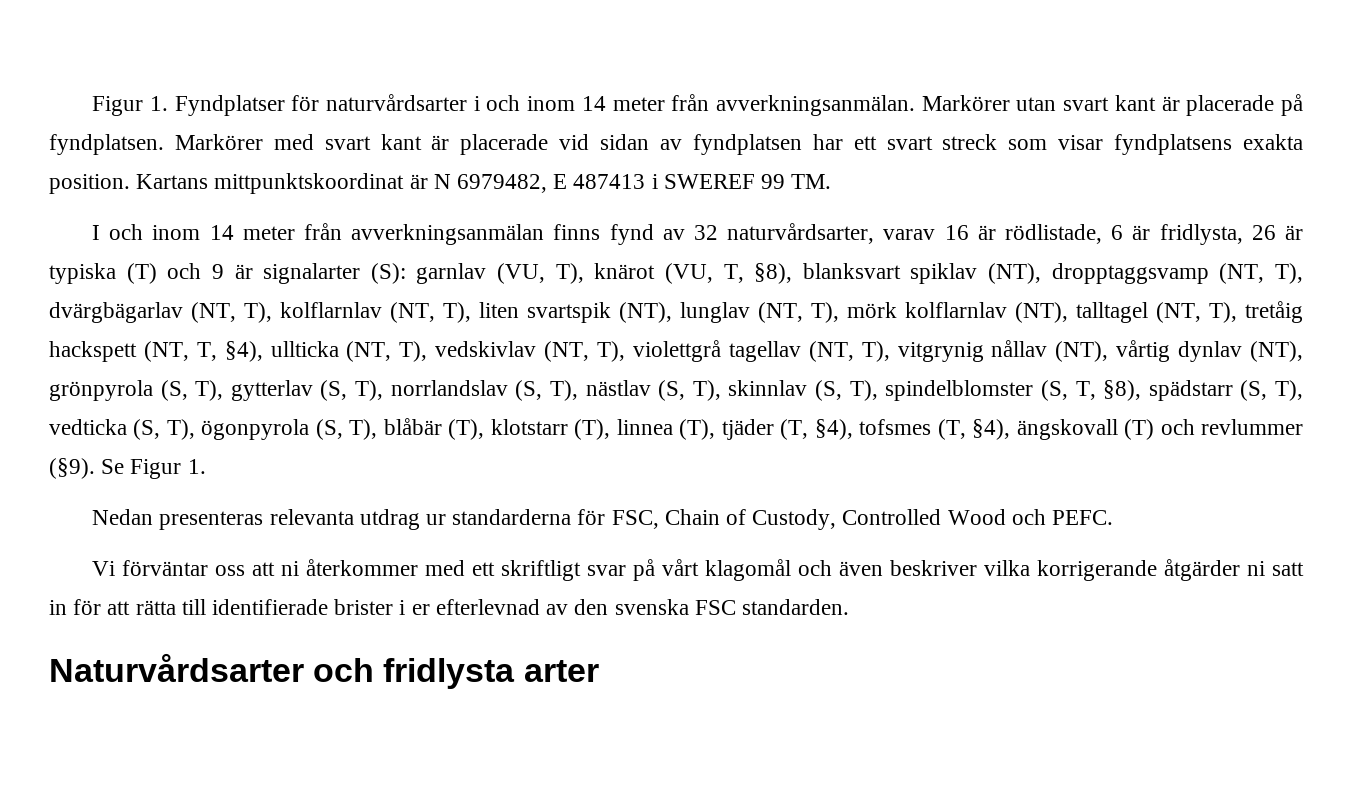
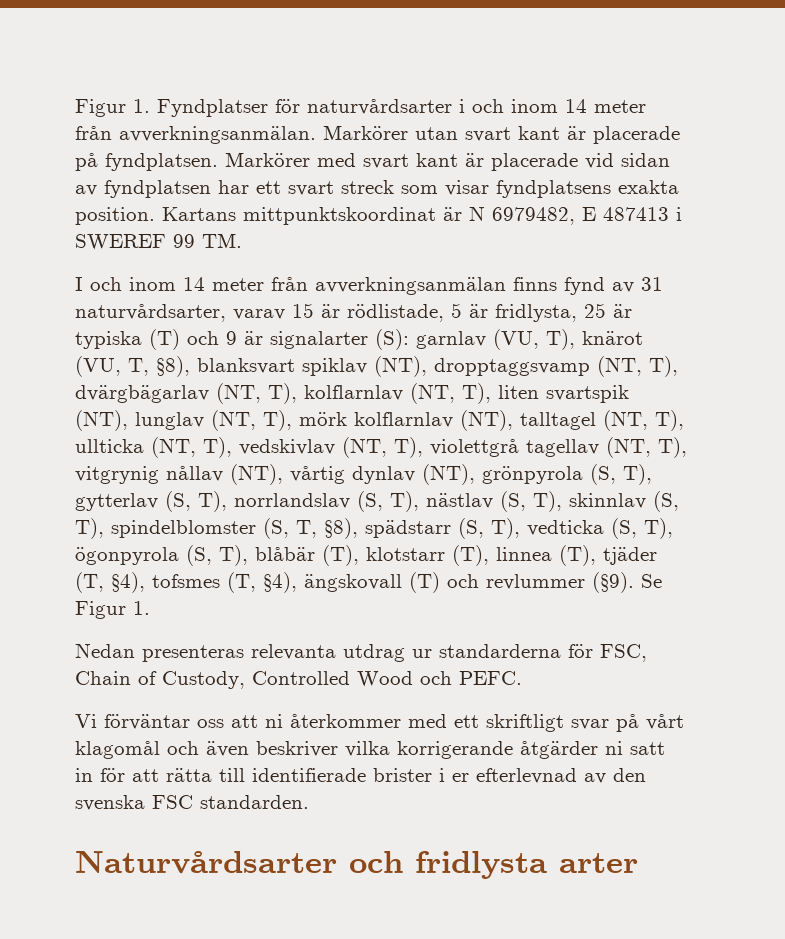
- I och inom 14 meter från avverkningsanmälan finns fynd av 32 naturvårdsarter, varav 16 är rödlistade, 6 är fridlysta, 26 är typiska (T) och 9 är signalarter (S):
+ I och inom 14 meter från avverkningsanmälan finns fynd av 31 naturvårdsarter, varav 15 är rödlistade, 5 är fridlysta, 25 är typiska (T) och 9 är signalarter (S):
- garnlav (VU, T), knärot (VU, T, §8), blanksvart spiklav (NT), dropptaggsvamp (NT, T), dvärgbägarlav (NT, T), kolflarnlav (NT, T), liten svartspik (NT), lunglav (NT, T), mörk kolflarnlav (NT), talltagel (NT, T), tretåig hackspett (NT, T, §4), ullticka (NT, T), vedskivlav (NT, T), violettgrå tagellav (NT, T), vitgrynig nållav (NT), vårtig dynlav (NT), grönpyrola (S, T), gytterlav (S, T), norrlandslav (S, T), nästlav (S, T), skinnlav (S, T), spindelblomster (S, T, §8), spädstarr (S, T), vedticka (S, T), ögonpyrola (S, T), blåbär (T), klotstarr (T), linnea (T), tjäder (T, §4), tofsmes (T, §4), ängskovall (T) och revlummer (§9).
+ garnlav (VU, T), knärot (VU, T, §8), blanksvart spiklav (NT), dropptaggsvamp (NT, T), dvärgbägarlav (NT, T), kolflarnlav (NT, T), liten svartspik (NT), lunglav (NT, T), mörk kolflarnlav (NT), talltagel (NT, T), ullticka (NT, T), vedskivlav (NT, T), violettgrå tagellav (NT, T), vitgrynig nållav (NT), vårtig dynlav (NT), grönpyrola (S, T), gytterlav (S, T), norrlandslav (S, T), nästlav (S, T), skinnlav (S, T), spindelblomster (S, T, §8), spädstarr (S, T), vedticka (S, T), ögonpyrola (S, T), blåbär (T), klotstarr (T), linnea (T), tjäder (T, §4), tofsmes (T, §4), ängskovall (T) och revlummer (§9).

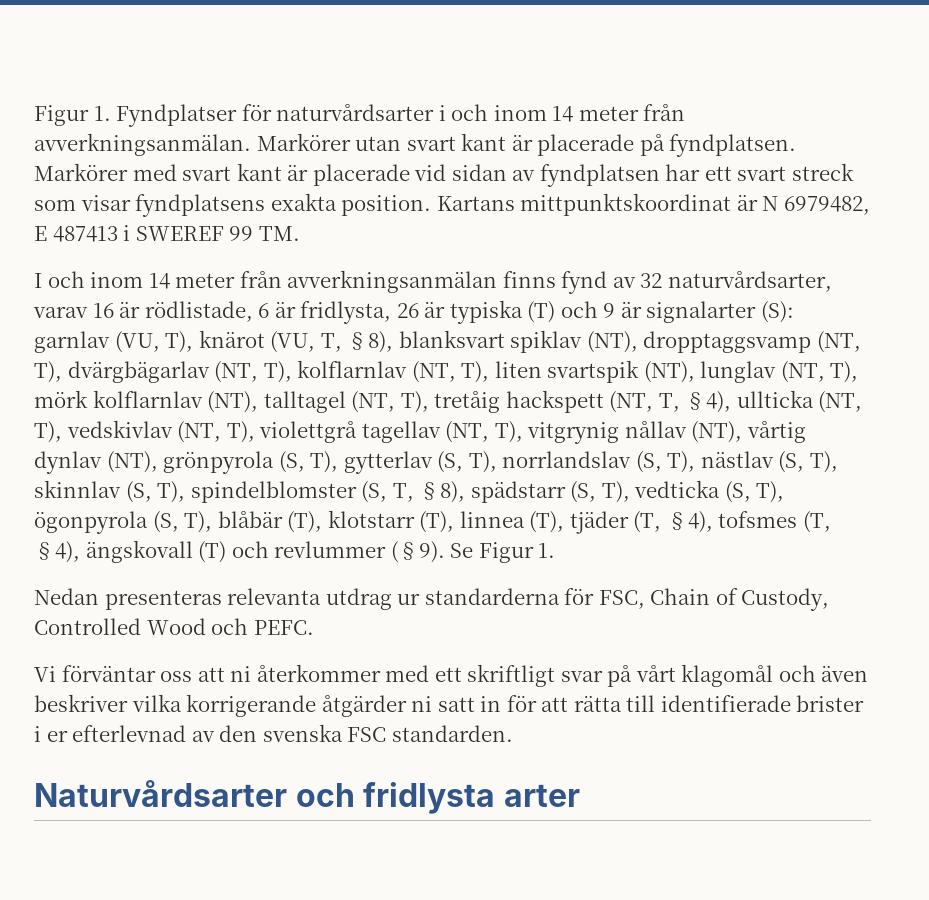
- I och inom 14 meter från avverkningsanmälan finns fynd av 31 naturvårdsarter, varav 15 är rödlistade, 5 är fridlysta, 25 är typiska (T) och 9 är signalarter (S):
+ I och inom 14 meter från avverkningsanmälan finns fynd av 32 naturvårdsarter, varav 16 är rödlistade, 6 är fridlysta, 26 är typiska (T) och 9 är signalarter (S):
- garnlav (VU, T), knärot (VU, T, §8), blanksvart spiklav (NT), dropptaggsvamp (NT, T), dvärgbägarlav (NT, T), kolflarnlav (NT, T), liten svartspik (NT), lunglav (NT, T), mörk kolflarnlav (NT), talltagel (NT, T), ullticka (NT, T), vedskivlav (NT, T), violettgrå tagellav (NT, T), vitgrynig nållav (NT), vårtig dynlav (NT), grönpyrola (S, T), gytterlav (S, T), norrlandslav (S, T), nästlav (S, T), skinnlav (S, T), spindelblomster (S, T, §8), spädstarr (S, T), vedticka (S, T), ögonpyrola (S, T), blåbär (T), klotstarr (T), linnea (T), tjäder (T, §4), tofsmes (T, §4), ängskovall (T) och revlummer (§9).
+ garnlav (VU, T), knärot (VU, T, §8), blanksvart spiklav (NT), dropptaggsvamp (NT, T), dvärgbägarlav (NT, T), kolflarnlav (NT, T), liten svartspik (NT), lunglav (NT, T), mörk kolflarnlav (NT), talltagel (NT, T), tretåig hackspett (NT, T, §4), ullticka (NT, T), vedskivlav (NT, T), violettgrå tagellav (NT, T), vitgrynig nållav (NT), vårtig dynlav (NT), grönpyrola (S, T), gytterlav (S, T), norrlandslav (S, T), nästlav (S, T), skinnlav (S, T), spindelblomster (S, T, §8), spädstarr (S, T), vedticka (S, T), ögonpyrola (S, T), blåbär (T), klotstarr (T), linnea (T), tjäder (T, §4), tofsmes (T, §4), ängskovall (T) och revlummer (§9).

